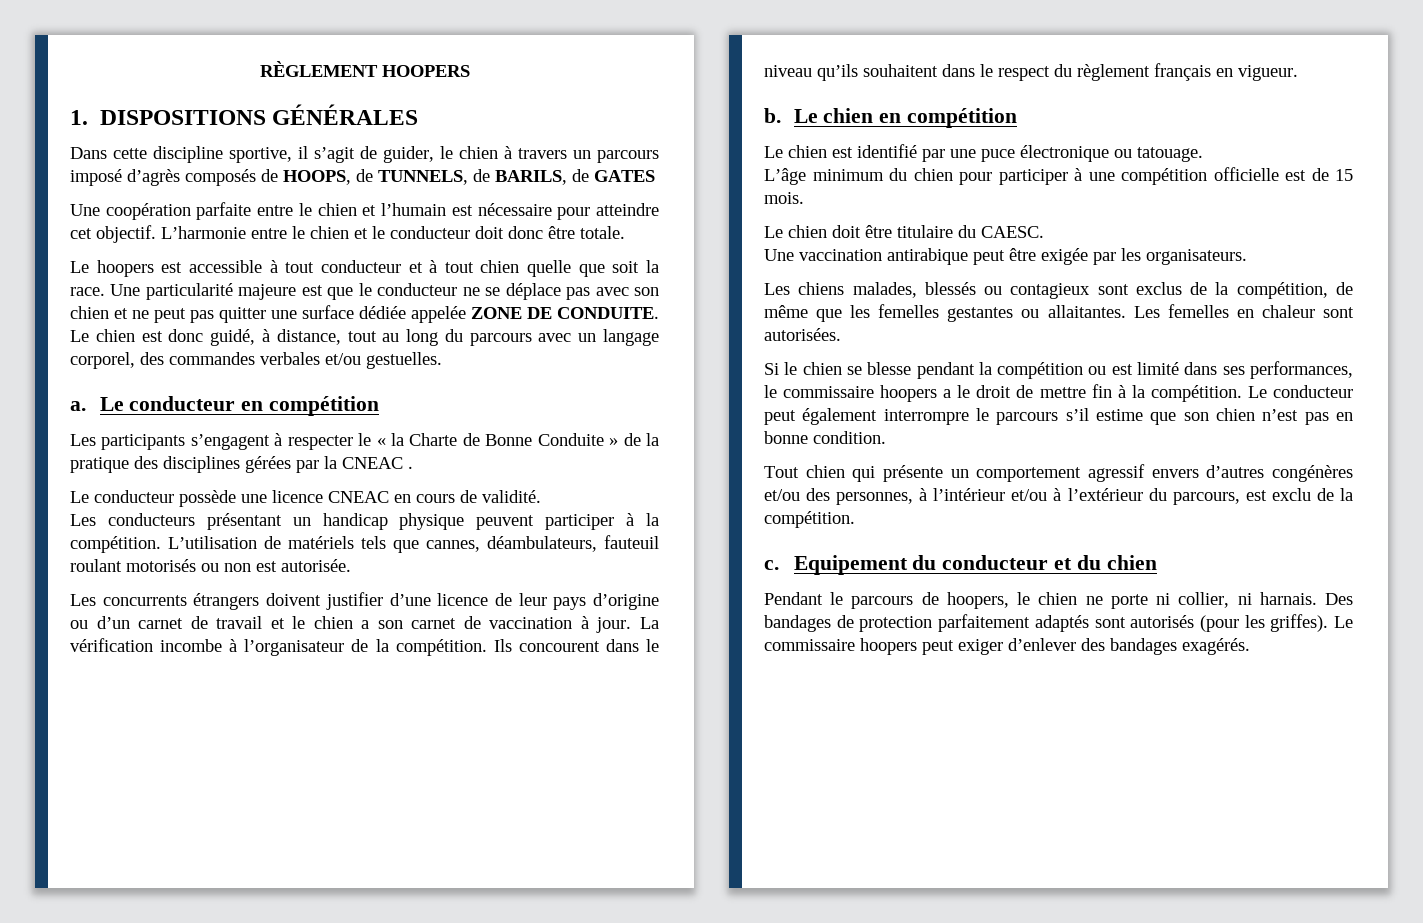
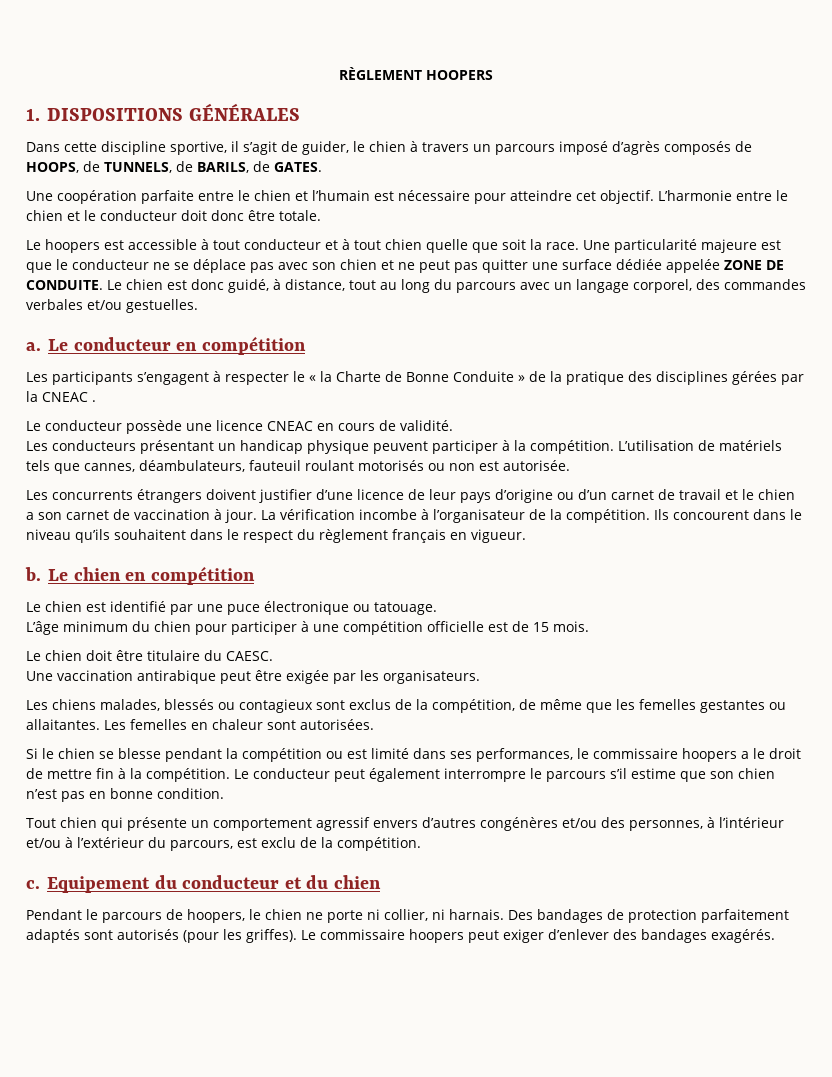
- Dans cette discipline sportive, il s’agit de guider, le chien à travers un parcours imposé d’agrès composés de HOOPS, de TUNNELS, de BARILS, de GATES
+ Dans cette discipline sportive, il s’agit de guider, le chien à travers un parcours imposé d’agrès composés de HOOPS, de TUNNELS, de BARILS, de GATES.

